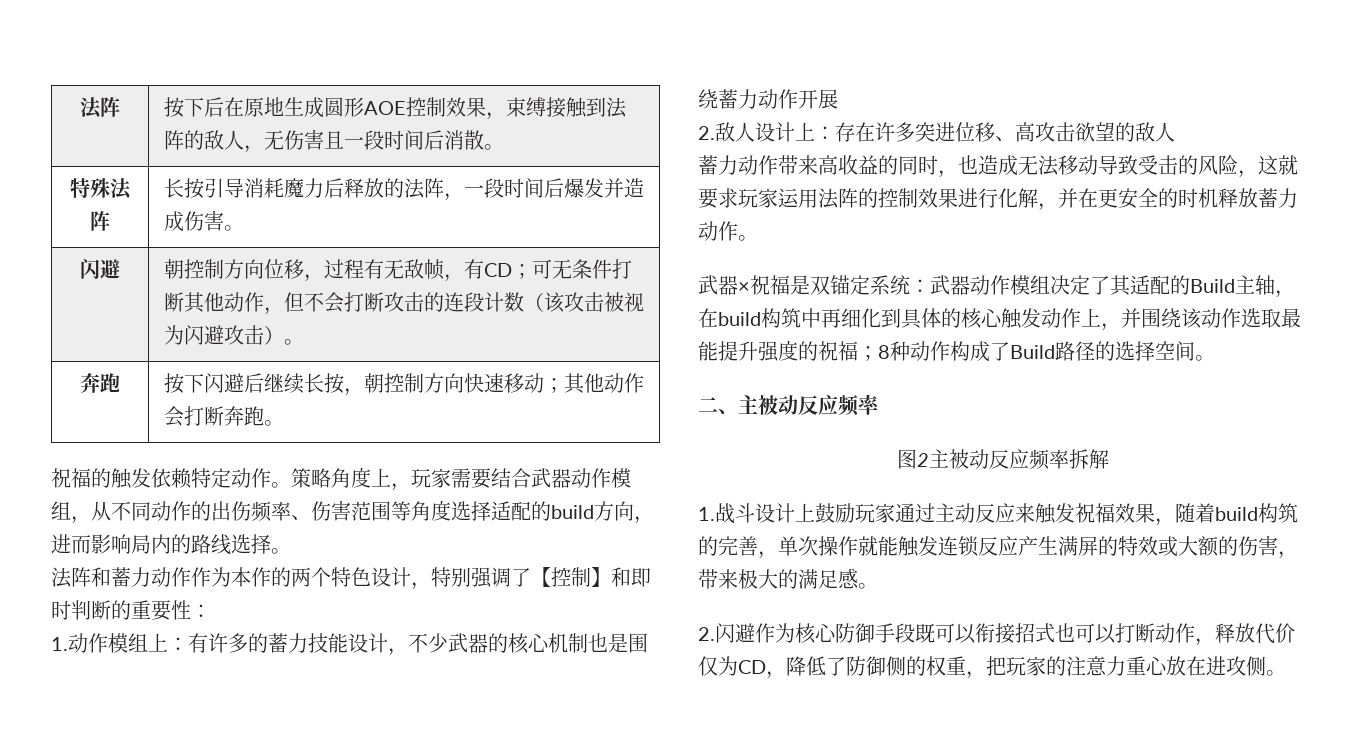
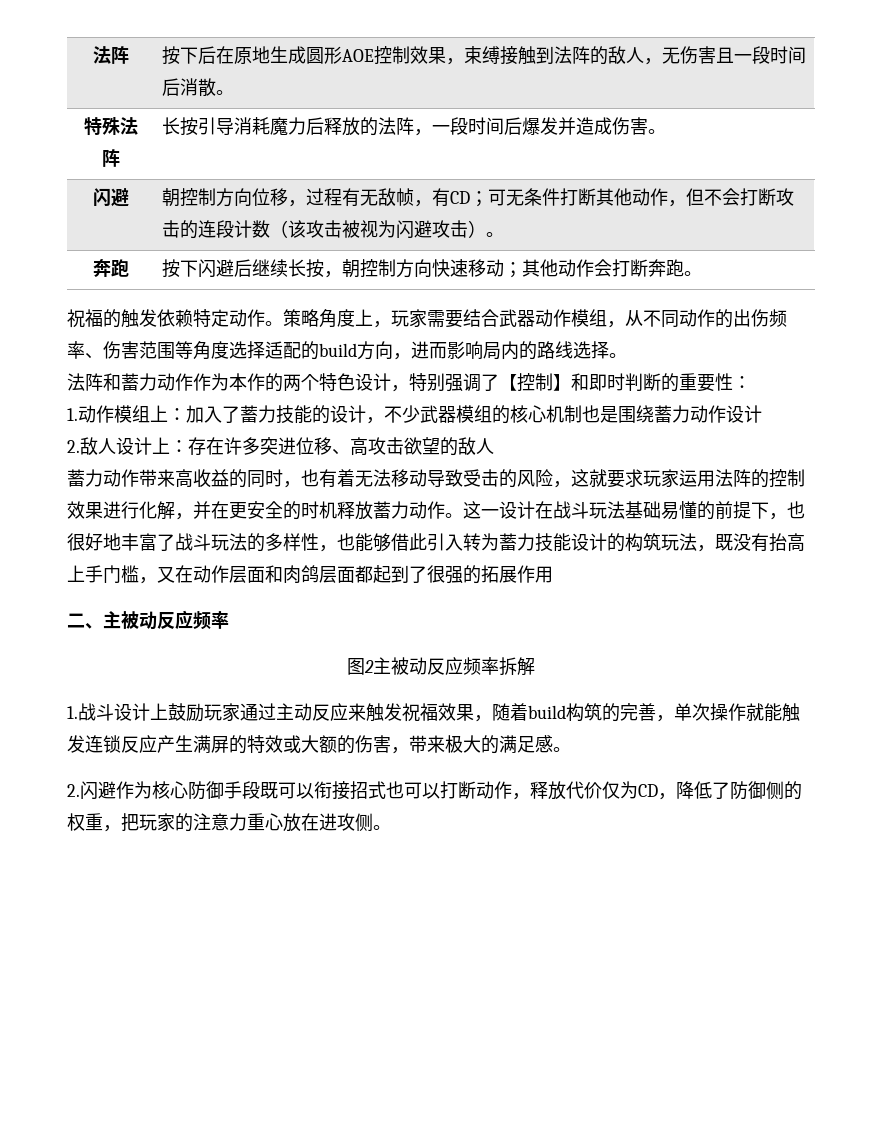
- 1.动作模组上：有许多的蓄力技能设计，不少武器的核心机制也是围绕蓄力动作开展
+ 1.动作模组上：加入了蓄力技能的设计，不少武器模组的核心机制也是围绕蓄力动作设计
- 蓄力动作带来高收益的同时，也造成无法移动导致受击的风险，这就要求玩家运用法阵的控制效果进行化解，并在更安全的时机释放蓄力动作。
- 武器×祝福是双锚定系统：武器动作模组决定了其适配的Build主轴，在build构筑中再细化到具体的核心触发动作上，并围绕该动作选取最能提升强度的祝福；8种动作构成了Build路径的选择空间。
+ 蓄力动作带来高收益的同时，也有着无法移动导致受击的风险，这就要求玩家运用法阵的控制效果进行化解，并在更安全的时机释放蓄力动作。这一设计在战斗玩法基础易懂的前提下，也很好地丰富了战斗玩法的多样性，也能够借此引入转为蓄力技能设计的构筑玩法，既没有抬高上手门槛，又在动作层面和肉鸽层面都起到了很强的拓展作用

